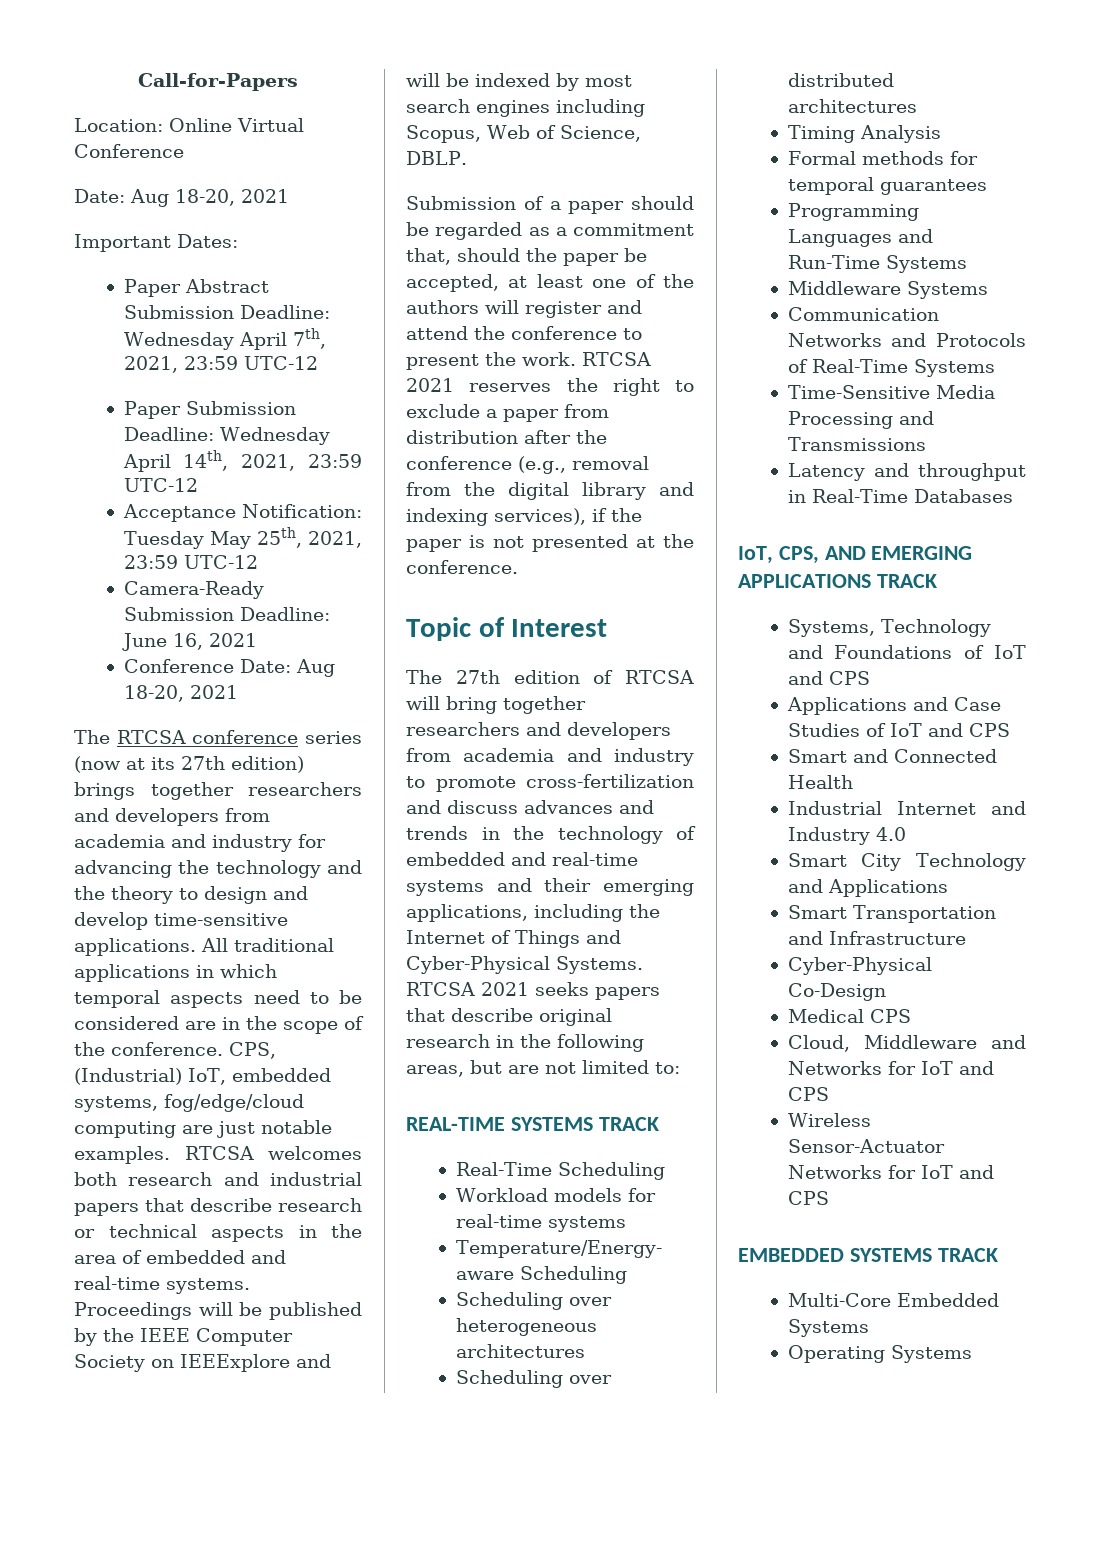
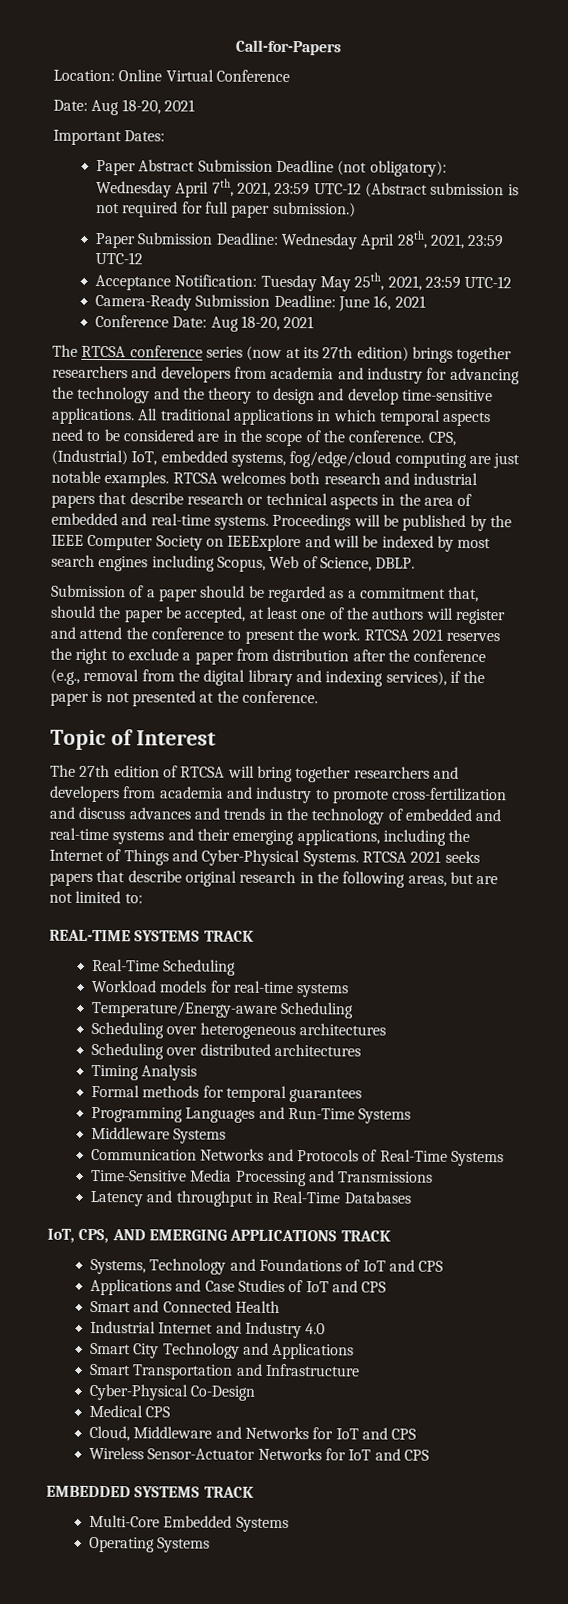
- Paper Abstract Submission Deadline: Wednesday April 7th, 2021, 23:59 UTC-12
+ Paper Abstract Submission Deadline (not obligatory): Wednesday April 7th, 2021, 23:59 UTC-12 (Abstract submission is not required for full paper submission.)
- Paper Submission Deadline: Wednesday April 14th, 2021, 23:59 UTC-12
+ Paper Submission Deadline: Wednesday April 28th, 2021, 23:59 UTC-12

